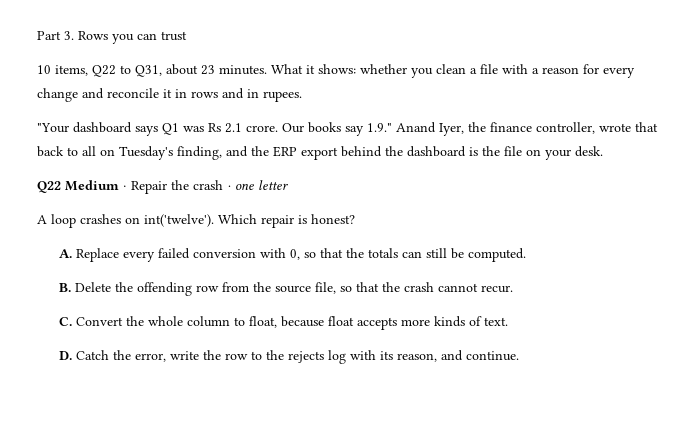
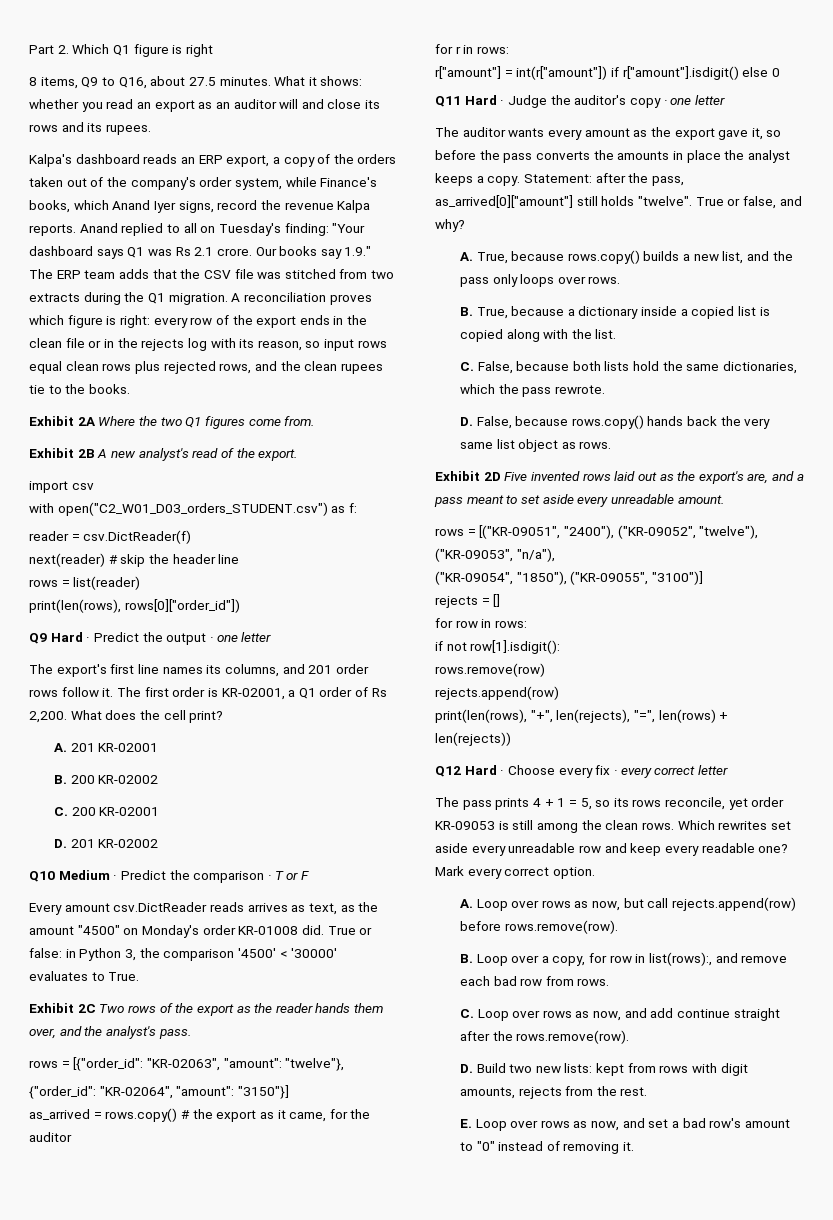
- Part 3. Rows you can trust
- 10 items, Q22 to Q31, about 23 minutes.
+ Part 2. Which Q1 figure is right
+ 8 items, Q9 to Q16, about 27.5 minutes.
- What it shows: whether you clean a file with a reason for every change and reconcile it in rows and in rupees.
+ What it shows: whether you read an export as an auditor will and close its rows and its rupees.
- "Your dashboard says Q1 was Rs 2.1 crore.
+ Kalpa's dashboard reads an ERP export, a copy of the orders taken out of the company's order system, while Finance's books, which Anand Iyer signs, record the revenue Kalpa reports. Anand replied to all on Tuesday's finding: "Your dashboard says Q1 was Rs 2.1 crore.
- Our books say 1.9." Anand Iyer, the finance controller, wrote that back to all on Tuesday's finding, and the ERP export behind the dashboard is the file on your desk.
- Q22 Medium · Repair the crash · one letter
- A loop crashes on int('twelve'). Which repair is honest?
- A. Replace every failed conversion with 0, so that the totals can still be computed.
- B. Delete the offending row from the source file, so that the crash cannot recur.
- C. Convert the whole column to float, because float accepts more kinds of text.
- D. Catch the error, write the row to the rejects log with its reason, and continue.
+ Our books say 1.9." The ERP team adds that the CSV file was stitched from two extracts during the Q1 migration. A reconciliation proves which figure is right: every row of the export ends in the clean file or in the rejects log with its reason, so input rows equal clean rows plus rejected rows, and the clean rupees tie to the books.
+ Exhibit 2A Where the two Q1 figures come from.
+ Exhibit 2B A new analyst's read of the export.
+ import csv
+ with open("C2_W01_D03_orders_STUDENT.csv") as f:
+ reader = csv.DictReader(f)
+ next(reader) # skip the header line
+ rows = list(reader)
+ print(len(rows), rows[0]["order_id"])
+ Q9 Hard · Predict the output · one letter
+ The export's first line names its columns, and 201 order rows follow it. The first order is KR-02001, a Q1 order of Rs 2,200. What does the cell print?
+ A. 201 KR-02001
+ B. 200 KR-02002
+ C. 200 KR-02001
+ D. 201 KR-02002
+ Q10 Medium · Predict the comparison · T or F
+ Every amount csv.DictReader reads arrives as text, as the amount "4500" on Monday's order KR-01008 did. True or false: in Python 3, the comparison '4500' < '30000' evaluates to True.
+ Exhibit 2C Two rows of the export as the reader hands them over, and the analyst's pass.
+ rows = [{"order_id": "KR-02063", "amount": "twelve"},
+ {"order_id": "KR-02064", "amount": "3150"}]
+ as_arrived = rows.copy() # the export as it came, for the auditor
+ for r in rows:
+ r["amount"] = int(r["amount"]) if r["amount"].isdigit() else 0
+ Q11 Hard · Judge the auditor's copy · one letter
+ The auditor wants every amount as the export gave it, so before the pass converts the amounts in place the analyst keeps a copy. Statement: after the pass, as_arrived[0]["amount"] still holds "twelve". True or false, and why?
+ A. True, because rows.copy() builds a new list, and the pass only loops over rows.
+ B. True, because a dictionary inside a copied list is copied along with the list.
+ C. False, because both lists hold the same dictionaries, which the pass rewrote.
+ D. False, because rows.copy() hands back the very same list object as rows.
+ Exhibit 2D Five invented rows laid out as the export's are, and a pass meant to set aside every unreadable amount.
+ rows = [("KR-09051", "2400"), ("KR-09052", "twelve"), ("KR-09053", "n/a"),
+ ("KR-09054", "1850"), ("KR-09055", "3100")]
+ rejects = []
+ for row in rows:
+ if not row[1].isdigit():
+ rows.remove(row)
+ rejects.append(row)
+ print(len(rows), "+", len(rejects), "=", len(rows) + len(rejects))
+ Q12 Hard · Choose every fix · every correct letter
+ The pass prints 4 + 1 = 5, so its rows reconcile, yet order KR-09053 is still among the clean rows. Which rewrites set aside every unreadable row and keep every readable one? Mark every correct option.
+ A. Loop over rows as now, but call rejects.append(row) before rows.remove(row).
+ B. Loop over a copy, for row in list(rows):, and remove each bad row from rows.
+ C. Loop over rows as now, and add continue straight after the rows.remove(row).
+ D. Build two new lists: kept from rows with digit amounts, rejects from the rest.
+ E. Loop over rows as now, and set a bad row's amount to "0" instead of removing it.

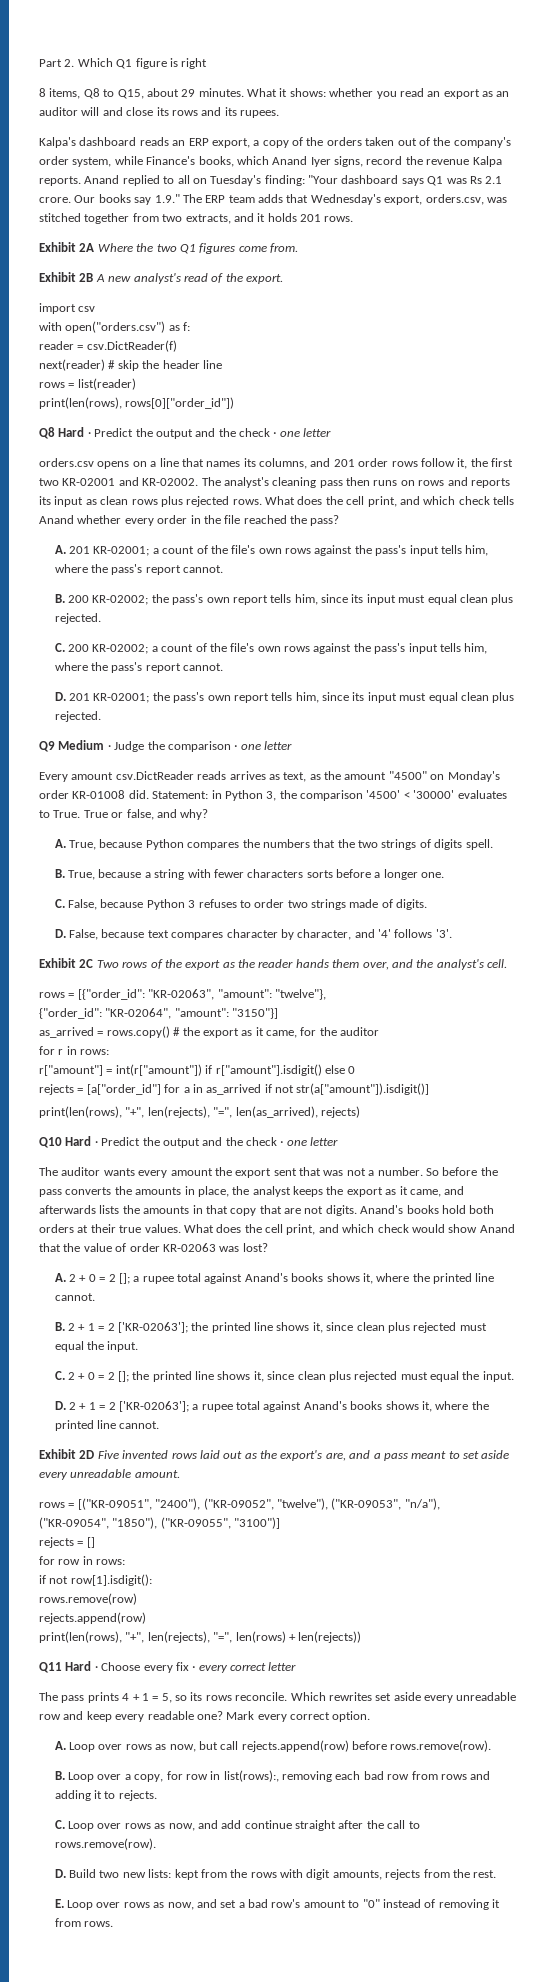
- 8 items, Q9 to Q16, about 27.5 minutes.
+ 8 items, Q8 to Q15, about 29 minutes.
- Our books say 1.9." The ERP team adds that the CSV file was stitched from two extracts during the Q1 migration. A reconciliation proves which figure is right: every row of the export ends in the clean file or in the rejects log with its reason, so input rows equal clean rows plus rejected rows, and the clean rupees tie to the books.
+ Our books say 1.9." The ERP team adds that Wednesday's export, orders.csv, was stitched together from two extracts, and it holds 201 rows.
- with open("C2_W01_D03_orders_STUDENT.csv") as f:
+ with open("orders.csv") as f:
- Q9 Hard · Predict the output · one letter
- The export's first line names its columns, and 201 order rows follow it. The first order is KR-02001, a Q1 order of Rs 2,200. What does the cell print?
- A. 201 KR-02001
- B. 200 KR-02002
- C. 200 KR-02001
- D. 201 KR-02002
- Q10 Medium · Predict the comparison · T or F
+ Q8 Hard · Predict the output and the check · one letter
+ orders.csv opens on a line that names its columns, and 201 order rows follow it, the first two KR-02001 and KR-02002. The analyst's cleaning pass then runs on rows and reports its input as clean rows plus rejected rows. What does the cell print, and which check tells Anand whether every order in the file reached the pass?
+ A. 201 KR-02001; a count of the file's own rows against the pass's input tells him, where the pass's report cannot.
+ B. 200 KR-02002; the pass's own report tells him, since its input must equal clean plus rejected.
+ C. 200 KR-02002; a count of the file's own rows against the pass's input tells him, where the pass's report cannot.
+ D. 201 KR-02001; the pass's own report tells him, since its input must equal clean plus rejected.
+ Q9 Medium · Judge the comparison · one letter
- True or false: in Python 3, the comparison '4500' < '30000' evaluates to True.
+ Statement: in Python 3, the comparison '4500' < '30000' evaluates to True. True or false, and why?
+ A. True, because Python compares the numbers that the two strings of digits spell.
+ B. True, because a string with fewer characters sorts before a longer one.
+ C. False, because Python 3 refuses to order two strings made of digits.
+ D. False, because text compares character by character, and '4' follows '3'.
- Exhibit 2C Two rows of the export as the reader hands them over, and the analyst's pass.
+ Exhibit 2C Two rows of the export as the reader hands them over, and the analyst's cell.
- Q11 Hard · Judge the auditor's copy · one letter
+ rejects = [a["order_id"] for a in as_arrived if not str(a["amount"]).isdigit()]
+ print(len(rows), "+", len(rejects), "=", len(as_arrived), rejects)
+ Q10 Hard · Predict the output and the check · one letter
- The auditor wants every amount as the export gave it, so before the pass converts the amounts in place the analyst keeps a copy. Statement: after the pass, as_arrived[0]["amount"] still holds "twelve". True or false, and why?
- A. True, because rows.copy() builds a new list, and the pass only loops over rows.
- B. True, because a dictionary inside a copied list is copied along with the list.
- C. False, because both lists hold the same dictionaries, which the pass rewrote.
- D. False, because rows.copy() hands back the very same list object as rows.
+ The auditor wants every amount the export sent that was not a number. So before the pass converts the amounts in place, the analyst keeps the export as it came, and afterwards lists the amounts in that copy that are not digits. Anand's books hold both orders at their true values. What does the cell print, and which check would show Anand that the value of order KR-02063 was lost?
+ A. 2 + 0 = 2 []; a rupee total against Anand's books shows it, where the printed line cannot.
+ B. 2 + 1 = 2 ['KR-02063']; the printed line shows it, since clean plus rejected must equal the input.
+ C. 2 + 0 = 2 []; the printed line shows it, since clean plus rejected must equal the input.
+ D. 2 + 1 = 2 ['KR-02063']; a rupee total against Anand's books shows it, where the printed line cannot.
- Q12 Hard · Choose every fix · every correct letter
+ Q11 Hard · Choose every fix · every correct letter
- The pass prints 4 + 1 = 5, so its rows reconcile, yet order KR-09053 is still among the clean rows.
+ The pass prints 4 + 1 = 5, so its rows reconcile.
- B. Loop over a copy, for row in list(rows):, and remove each bad row from rows.
+ B. Loop over a copy, for row in list(rows):, removing each bad row from rows and adding it to rejects.
- C. Loop over rows as now, and add continue straight after the rows.remove(row).
+ C. Loop over rows as now, and add continue straight after the call to rows.remove(row).
- D. Build two new lists: kept from rows with digit amounts, rejects from the rest.
+ D. Build two new lists: kept from the rows with digit amounts, rejects from the rest.
- E. Loop over rows as now, and set a bad row's amount to "0" instead of removing it.
+ E. Loop over rows as now, and set a bad row's amount to "0" instead of removing it from rows.

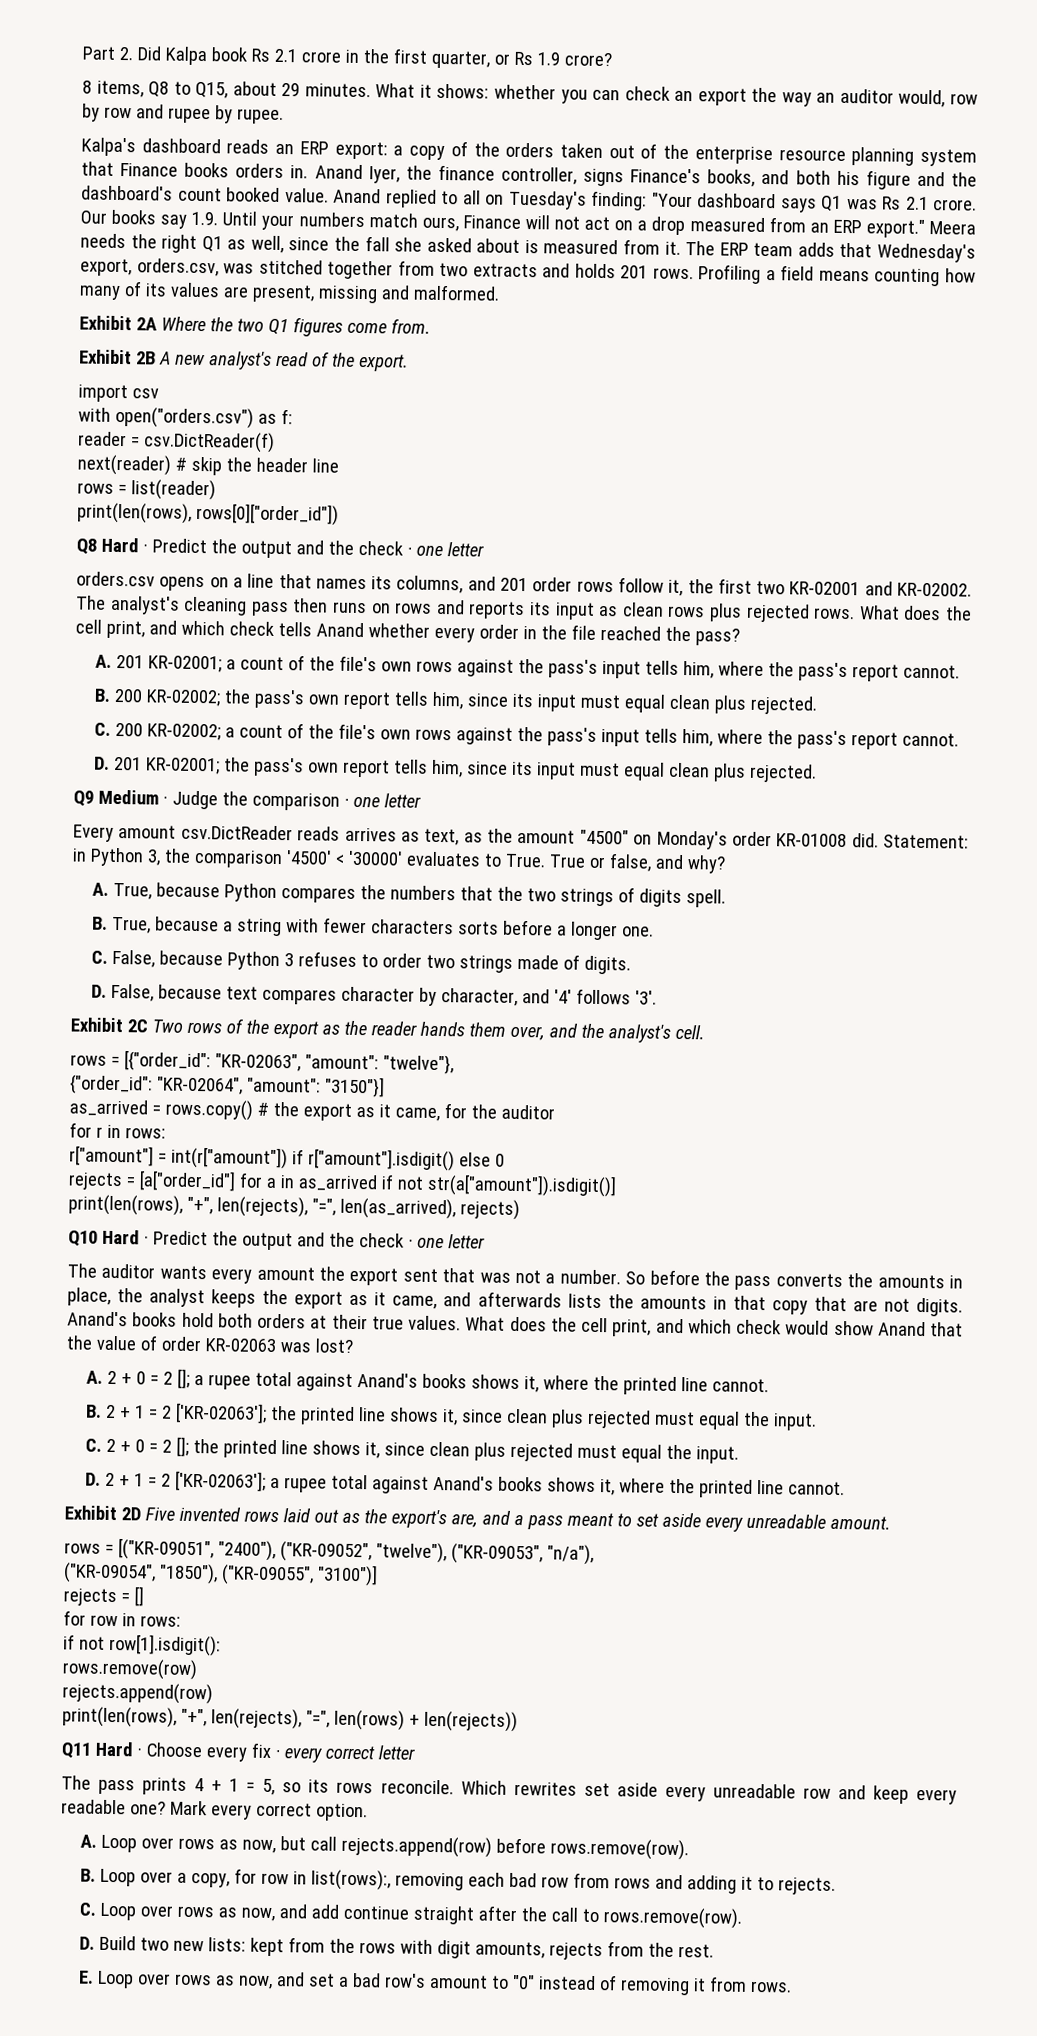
- Part 2. Which Q1 figure is right
+ Part 2. Did Kalpa book Rs 2.1 crore in the first quarter, or Rs 1.9 crore?
- What it shows: whether you read an export as an auditor will and close its rows and its rupees.
+ What it shows: whether you can check an export the way an auditor would, row by row and rupee by rupee.
- Kalpa's dashboard reads an ERP export, a copy of the orders taken out of the company's order system, while Finance's books, which Anand Iyer signs, record the revenue Kalpa reports.
+ Kalpa's dashboard reads an ERP export: a copy of the orders taken out of the enterprise resource planning system that Finance books orders in. Anand Iyer, the finance controller, signs Finance's books, and both his figure and the dashboard's count booked value.
- Our books say 1.9." The ERP team adds that Wednesday's export, orders.csv, was stitched together from two extracts, and it holds 201 rows.
+ Our books say 1.9. Until your numbers match ours, Finance will not act on a drop measured from an ERP export." Meera needs the right Q1 as well, since the fall she asked about is measured from it. The ERP team adds that Wednesday's export, orders.csv, was stitched together from two extracts and holds 201 rows. Profiling a field means counting how many of its values are present, missing and malformed.

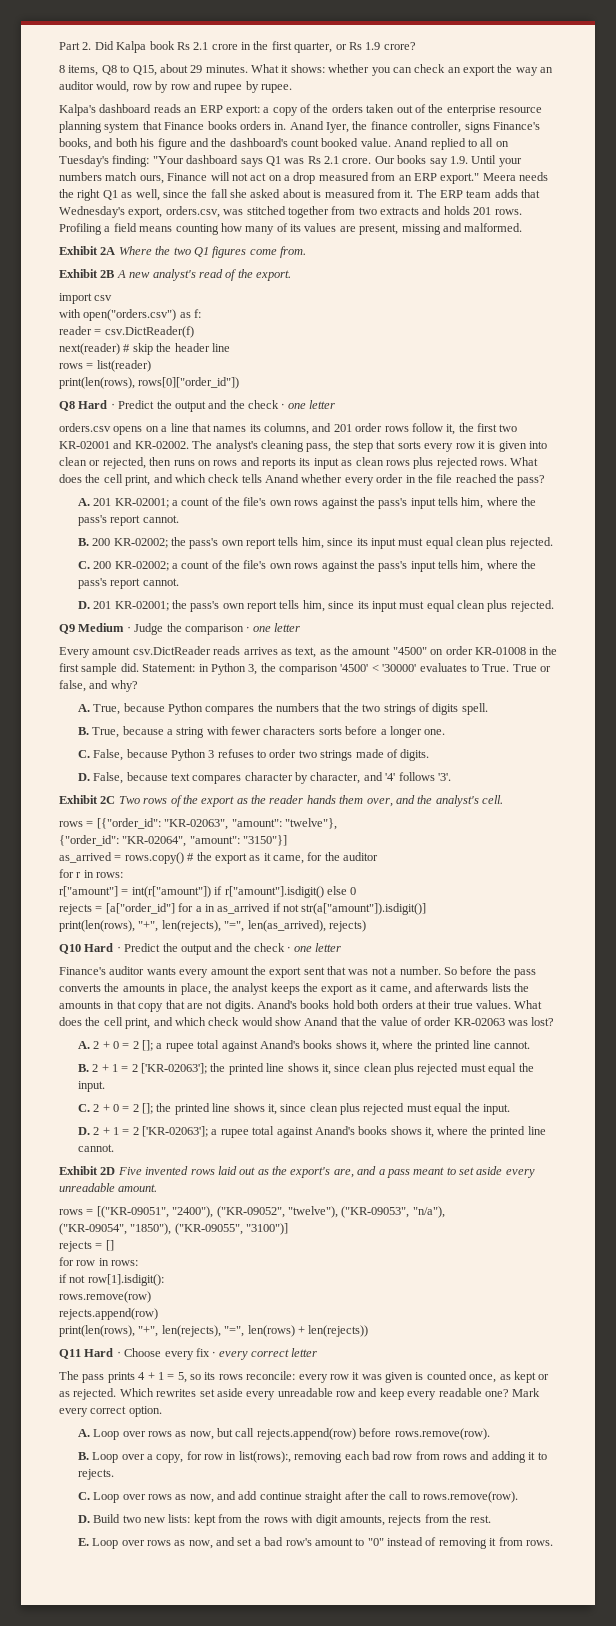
- The analyst's cleaning pass then runs on rows and reports its input as clean rows plus rejected rows.
+ The analyst's cleaning pass, the step that sorts every row it is given into clean or rejected, then runs on rows and reports its input as clean rows plus rejected rows.
- Every amount csv.DictReader reads arrives as text, as the amount "4500" on Monday's order KR-01008 did.
+ Every amount csv.DictReader reads arrives as text, as the amount "4500" on order KR-01008 in the first sample did.
- The auditor wants every amount the export sent that was not a number.
+ Finance's auditor wants every amount the export sent that was not a number.
- The pass prints 4 + 1 = 5, so its rows reconcile.
+ The pass prints 4 + 1 = 5, so its rows reconcile: every row it was given is counted once, as kept or as rejected.

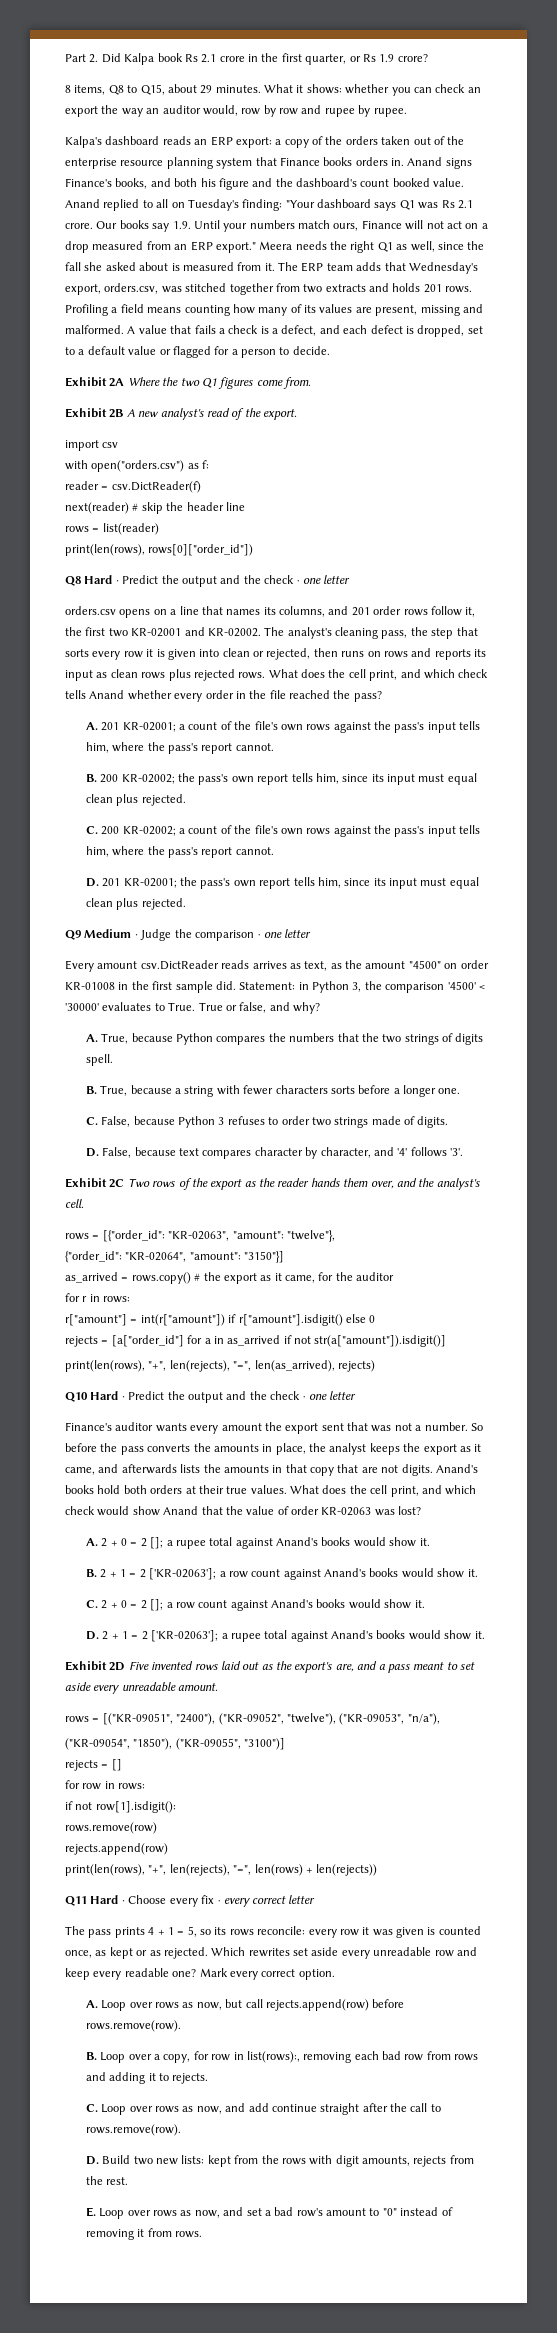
- Anand Iyer, the finance controller, signs Finance's books, and both his figure and the dashboard's count booked value.
+ Anand signs Finance's books, and both his figure and the dashboard's count booked value.
+ A value that fails a check is a defect, and each defect is dropped, set to a default value or flagged for a person to decide.
- A. 2 + 0 = 2 []; a rupee total against Anand's books shows it, where the printed line cannot.
+ A. 2 + 0 = 2 []; a rupee total against Anand's books would show it.
- B. 2 + 1 = 2 ['KR-02063']; the printed line shows it, since clean plus rejected must equal the input.
+ B. 2 + 1 = 2 ['KR-02063']; a row count against Anand's books would show it.
- C. 2 + 0 = 2 []; the printed line shows it, since clean plus rejected must equal the input.
+ C. 2 + 0 = 2 []; a row count against Anand's books would show it.
- D. 2 + 1 = 2 ['KR-02063']; a rupee total against Anand's books shows it, where the printed line cannot.
+ D. 2 + 1 = 2 ['KR-02063']; a rupee total against Anand's books would show it.

